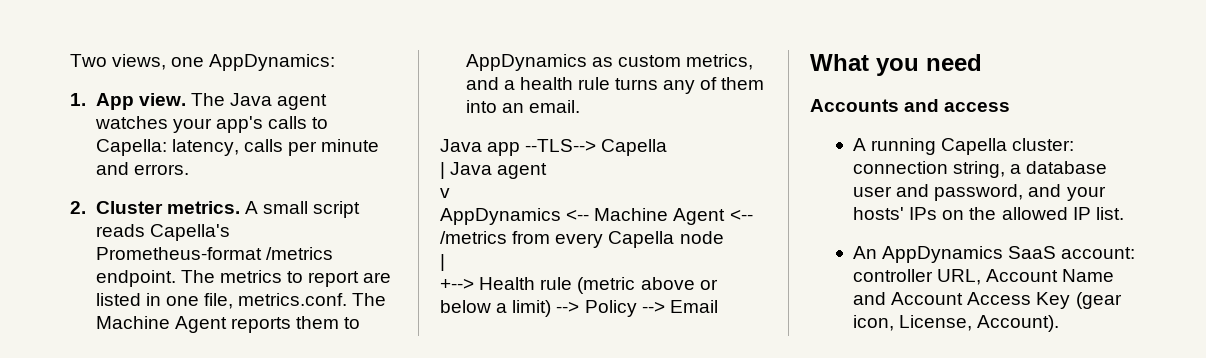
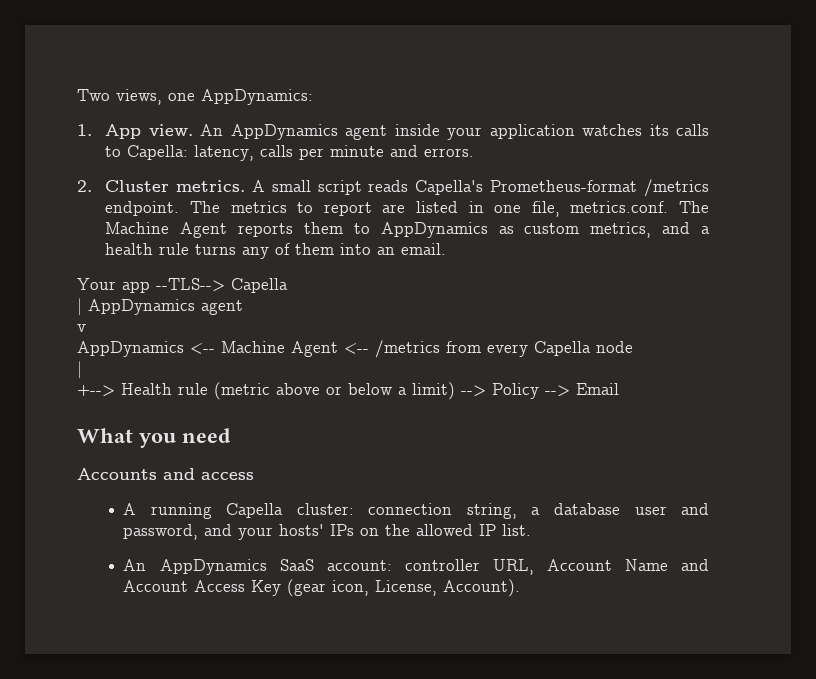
- The Java agent watches your app's calls to Capella: latency, calls per minute and errors.
+ An AppDynamics agent inside your application watches its calls to Capella: latency, calls per minute and errors.
- Java app --TLS--> Capella
+ Your app --TLS--> Capella
- | Java agent
+ | AppDynamics agent

